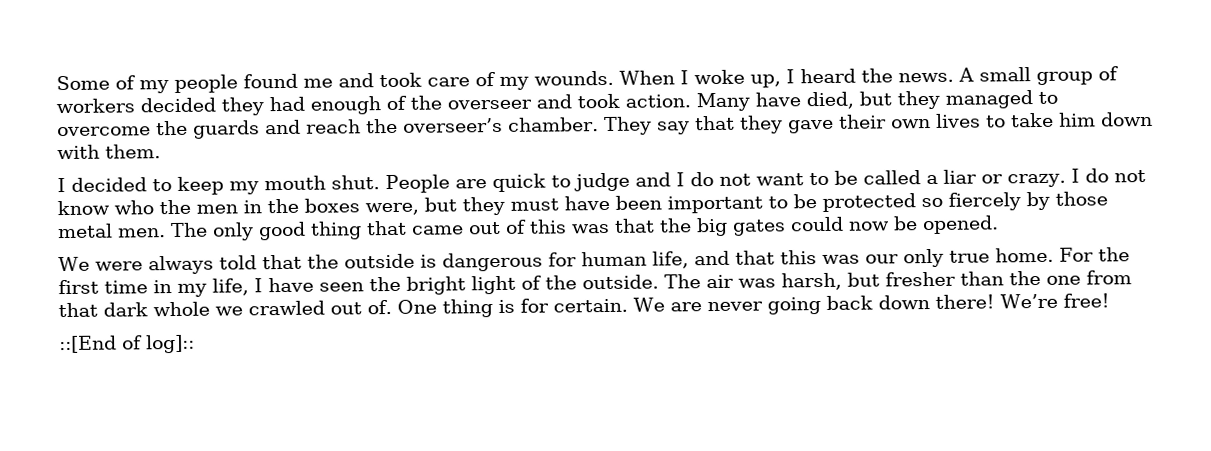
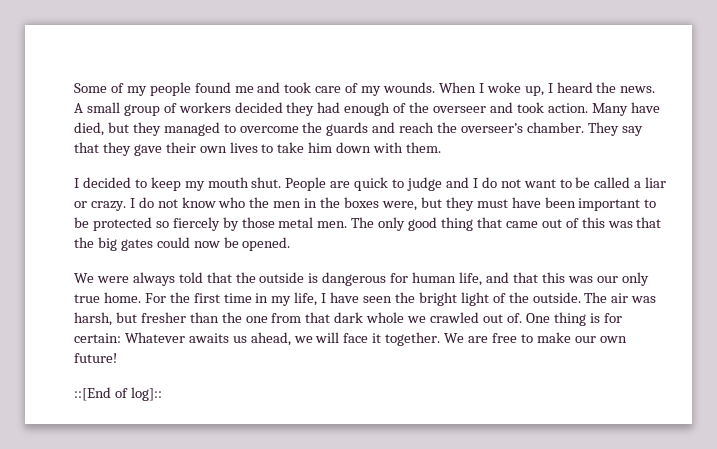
- One thing is for certain. We are never going back down there! We’re free!
+ One thing is for certain: Whatever awaits us ahead, we will face it together. We are free to make our own future!

